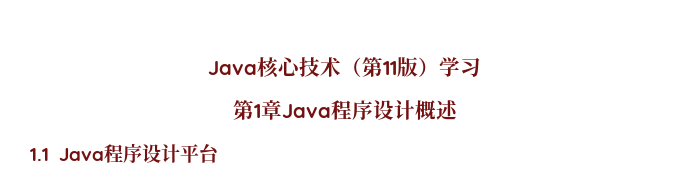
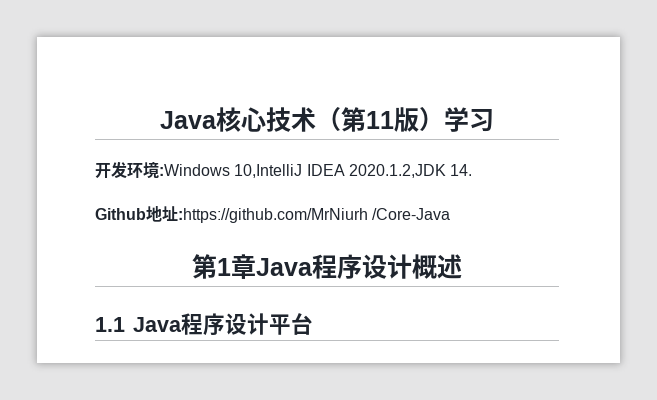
+ 开发环境:Windows 10,IntelliJ IDEA 2020.1.2,JDK 14.
+ Github地址:https://github.com/MrNiurh /Core-Java

